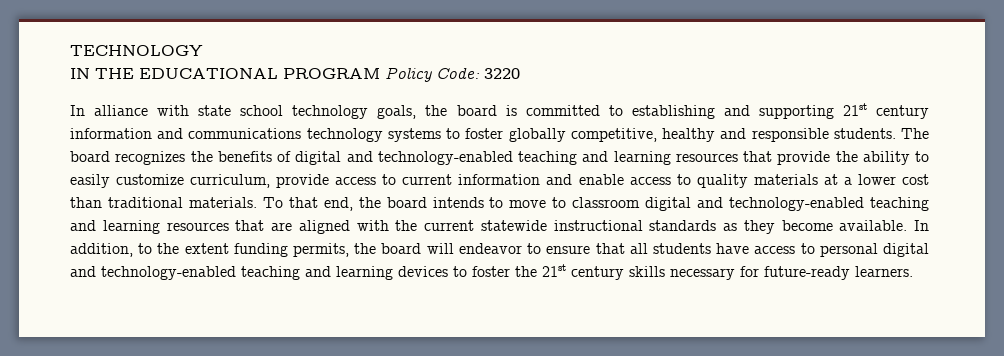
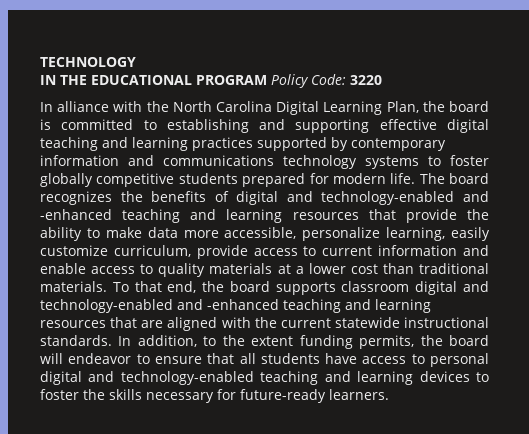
- In alliance with state school technology goals, the board is committed to establishing and supporting 21st century information and communications technology systems to foster globally competitive, healthy and responsible students.
+ In alliance with the North Carolina Digital Learning Plan, the board is committed to establishing and supporting effective digital teaching and learning practices supported by contemporary information and communications technology systems to foster globally competitive students prepared for modern life.
- The board recognizes the benefits of digital and technology-enabled teaching and learning resources that provide the ability to easily customize curriculum, provide access to current information and enable access to quality materials at a lower cost than traditional materials.
+ The board recognizes the benefits of digital and technology-enabled and -enhanced teaching and learning resources that provide the ability to make data more accessible, personalize learning, easily customize curriculum, provide access to current information and enable access to quality materials at a lower cost than traditional materials.
- To that end, the board intends to move to classroom digital and technology-enabled teaching and learning resources that are aligned with the current statewide instructional standards as they become available.
+ To that end, the board supports classroom digital and technology-enabled and -enhanced teaching and learning resources that are aligned with the current statewide instructional standards.
- In addition, to the extent funding permits, the board will endeavor to ensure that all students have access to personal digital and technology-enabled teaching and learning devices to foster the 21st century skills necessary for future-ready learners.
+ In addition, to the extent funding permits, the board will endeavor to ensure that all students have access to personal digital and technology-enabled teaching and learning devices to foster the skills necessary for future-ready learners.

